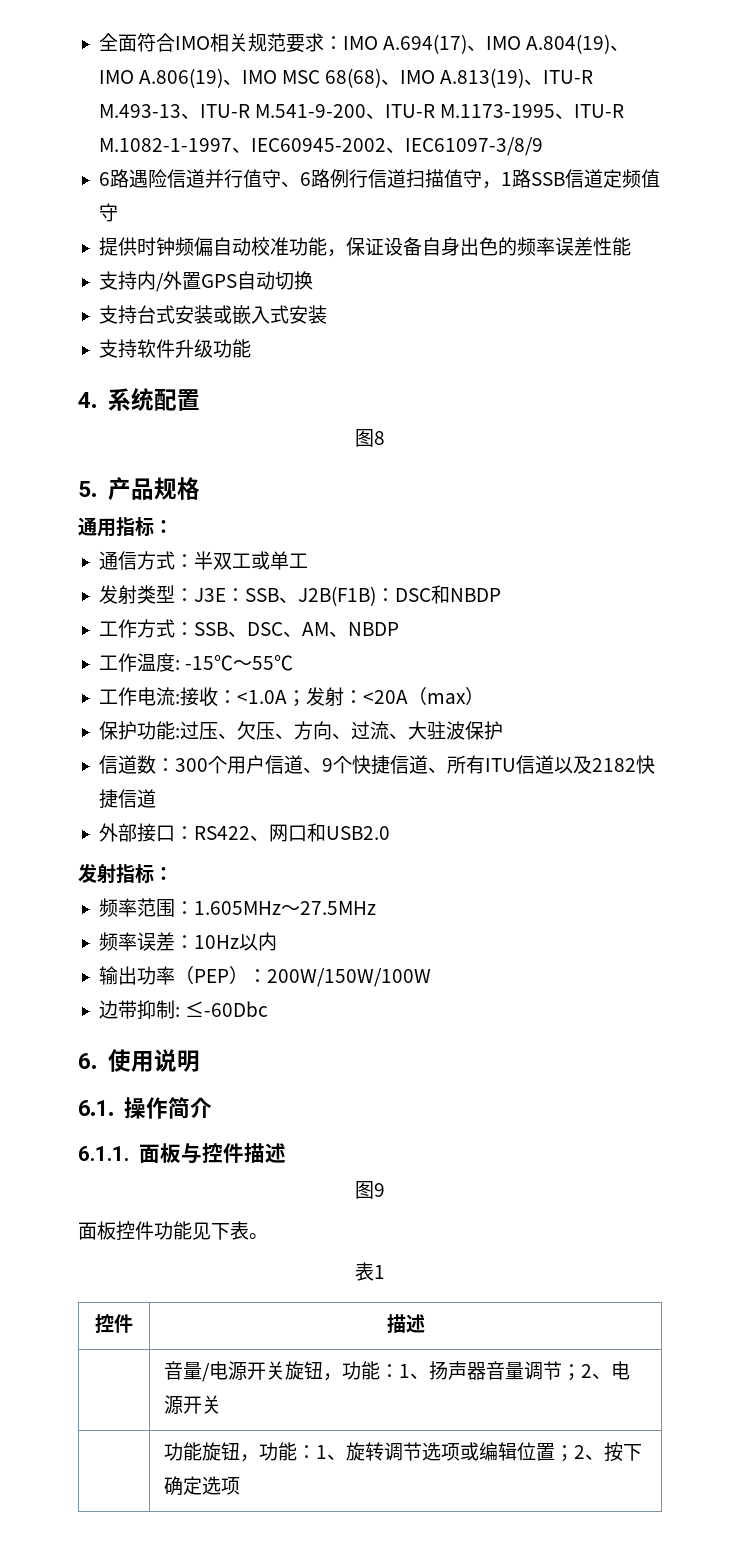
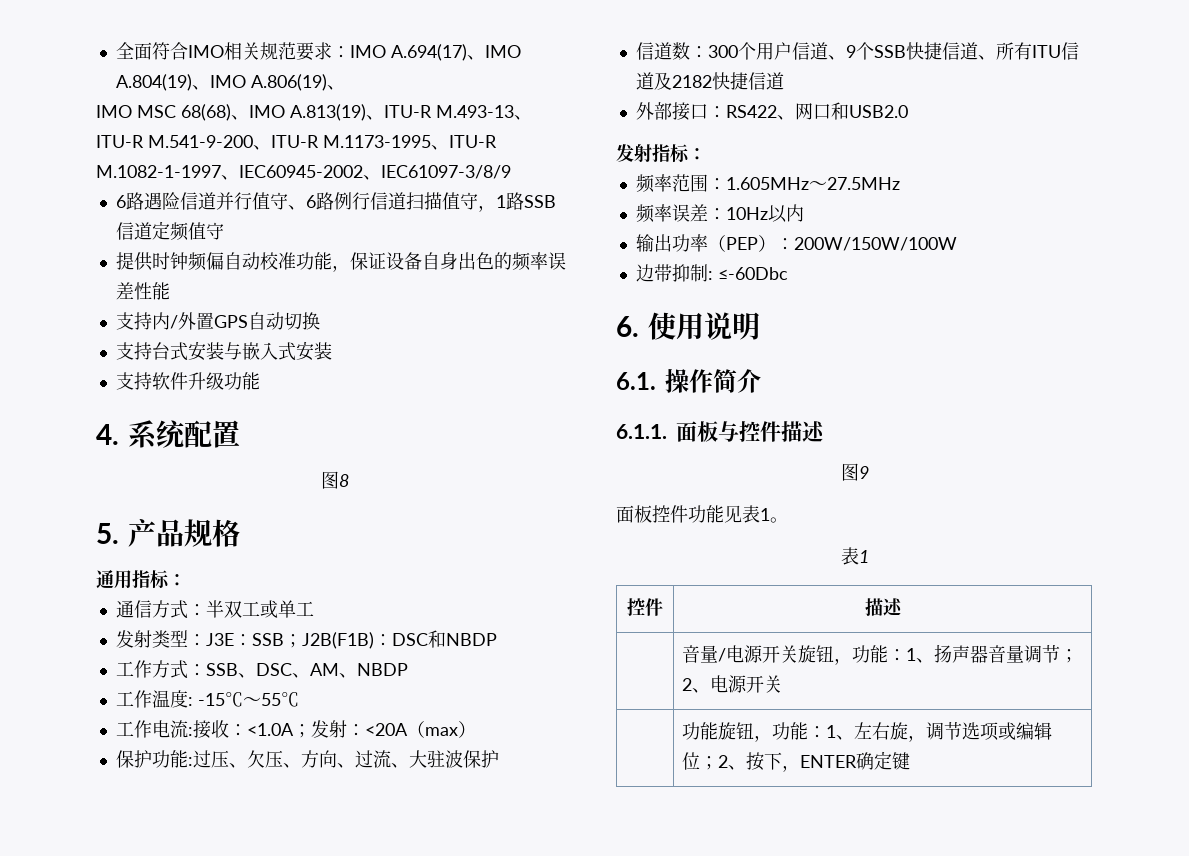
- 全面符合IMO相关规范要求：IMO A.694(17)、IMO A.804(19)、IMO A.806(19)、IMO MSC 68(68)、IMO A.813(19)、ITU-R M.493-13、ITU-R M.541-9-200、ITU-R M.1173-1995、ITU-R M.1082-1-1997、IEC60945-2002、IEC61097-3/8/9
+ 全面符合IMO相关规范要求：IMO A.694(17)、IMO A.804(19)、IMO A.806(19)、
+ IMO MSC 68(68)、IMO A.813(19)、ITU-R M.493-13、ITU-R M.541-9-200、ITU-R M.1173-1995、ITU-R M.1082-1-1997、IEC60945-2002、IEC61097-3/8/9
- 支持台式安装或嵌入式安装
+ 支持台式安装与嵌入式安装
- 发射类型：J3E：SSB、J2B(F1B)：DSC和NBDP
+ 发射类型：J3E：SSB；J2B(F1B)：DSC和NBDP
- 信道数：300个用户信道、9个快捷信道、所有ITU信道以及2182快捷信道
+ 信道数：300个用户信道、9个SSB快捷信道、所有ITU信道及2182快捷信道
- 面板控件功能见下表。
+ 面板控件功能见表1。
- | 功能旋钮，功能：1、旋转调节选项或编辑位置；2、按下确定选项
+ | 功能旋钮，功能：1、左右旋，调节选项或编辑位；2、按下，ENTER确定键

